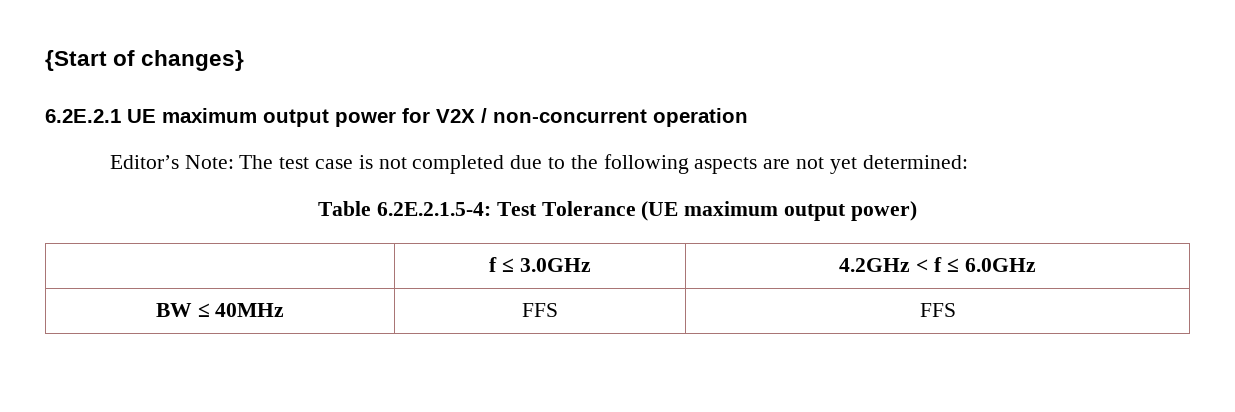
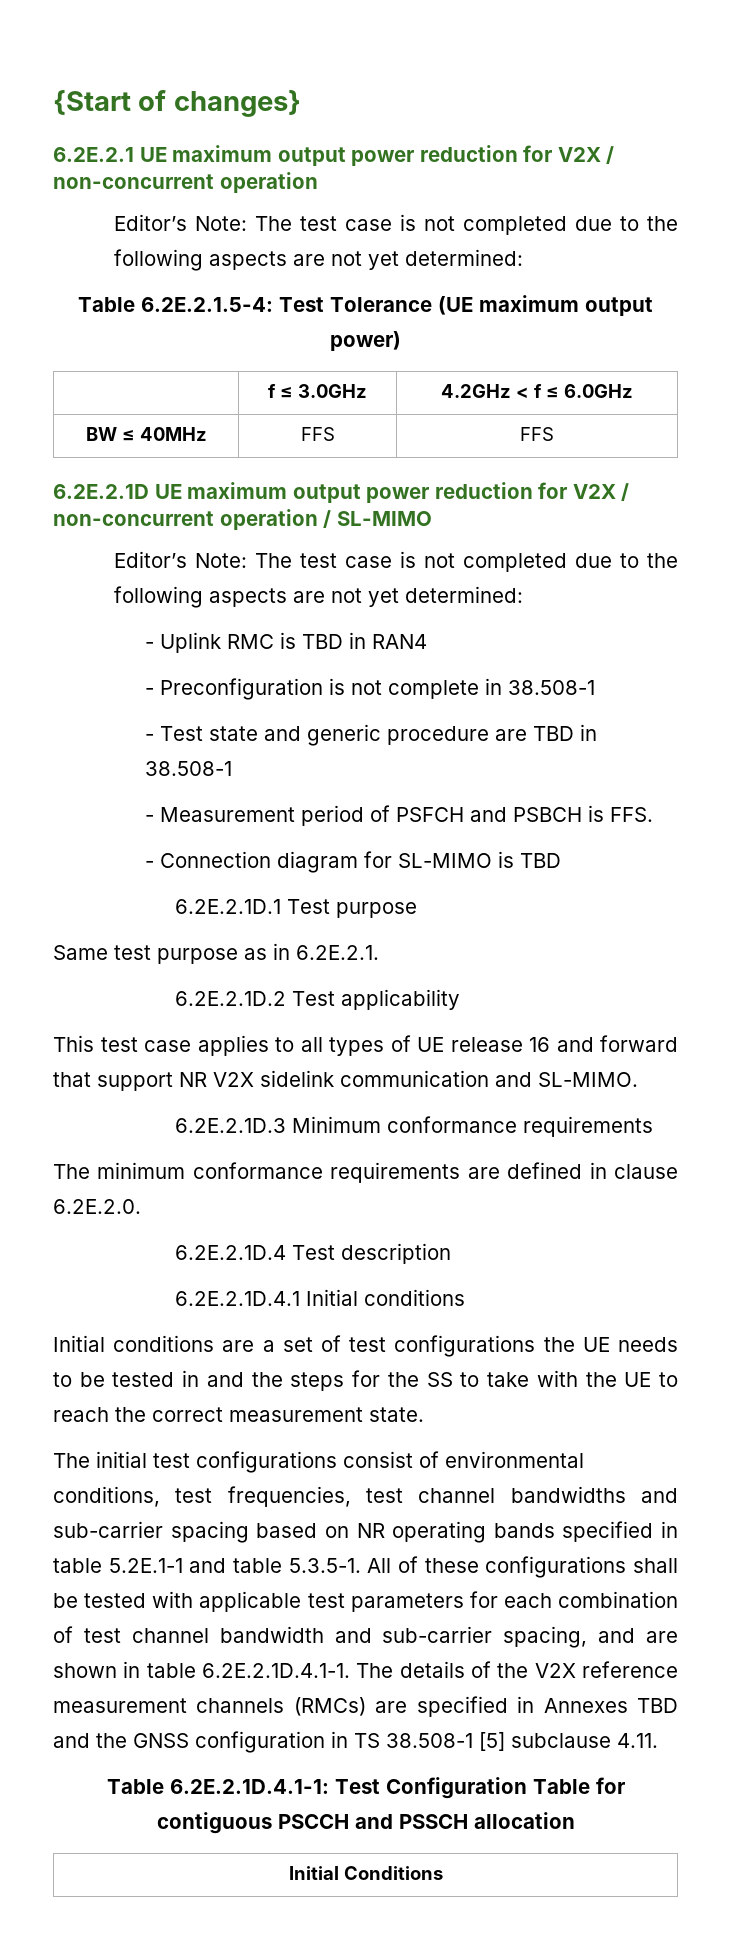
- 6.2E.2.1 UE maximum output power for V2X / non-concurrent operation
+ 6.2E.2.1 UE maximum output power reduction for V2X / non-concurrent operation
+ 6.2E.2.1D UE maximum output power reduction for V2X / non-concurrent operation / SL-MIMO
+ Editor’s Note: The test case is not completed due to the following aspects are not yet determined:
+ - Uplink RMC is TBD in RAN4
+ - Preconfiguration is not complete in 38.508-1
+ - Test state and generic procedure are TBD in 38.508-1
+ - Measurement period of PSFCH and PSBCH is FFS.
+ - Connection diagram for SL-MIMO is TBD
+ 6.2E.2.1D.1 Test purpose
+ Same test purpose as in 6.2E.2.1.
+ 6.2E.2.1D.2 Test applicability
+ This test case applies to all types of UE release 16 and forward that support NR V2X sidelink communication and SL-MIMO.
+ 6.2E.2.1D.3 Minimum conformance requirements
+ The minimum conformance requirements are defined in clause 6.2E.2.0.
+ 6.2E.2.1D.4 Test description
+ 6.2E.2.1D.4.1 Initial conditions
+ Initial conditions are a set of test configurations the UE needs to be tested in and the steps for the SS to take with the UE to reach the correct measurement state.
+ The initial test configurations consist of environmental conditions, test frequencies, test channel bandwidths and sub-carrier spacing based on NR operating bands specified in table 5.2E.1-1 and table 5.3.5-1. All of these configurations shall be tested with applicable test parameters for each combination of test channel bandwidth and sub-carrier spacing, and are shown in table 6.2E.2.1D.4.1-1. The details of the V2X reference measurement channels (RMCs) are specified in Annexes TBD and the GNSS configuration in TS 38.508-1 [5] subclause 4.11.
+ Table 6.2E.2.1D.4.1-1: Test Configuration Table for contiguous PSCCH and PSSCH allocation
+ Initial Conditions

